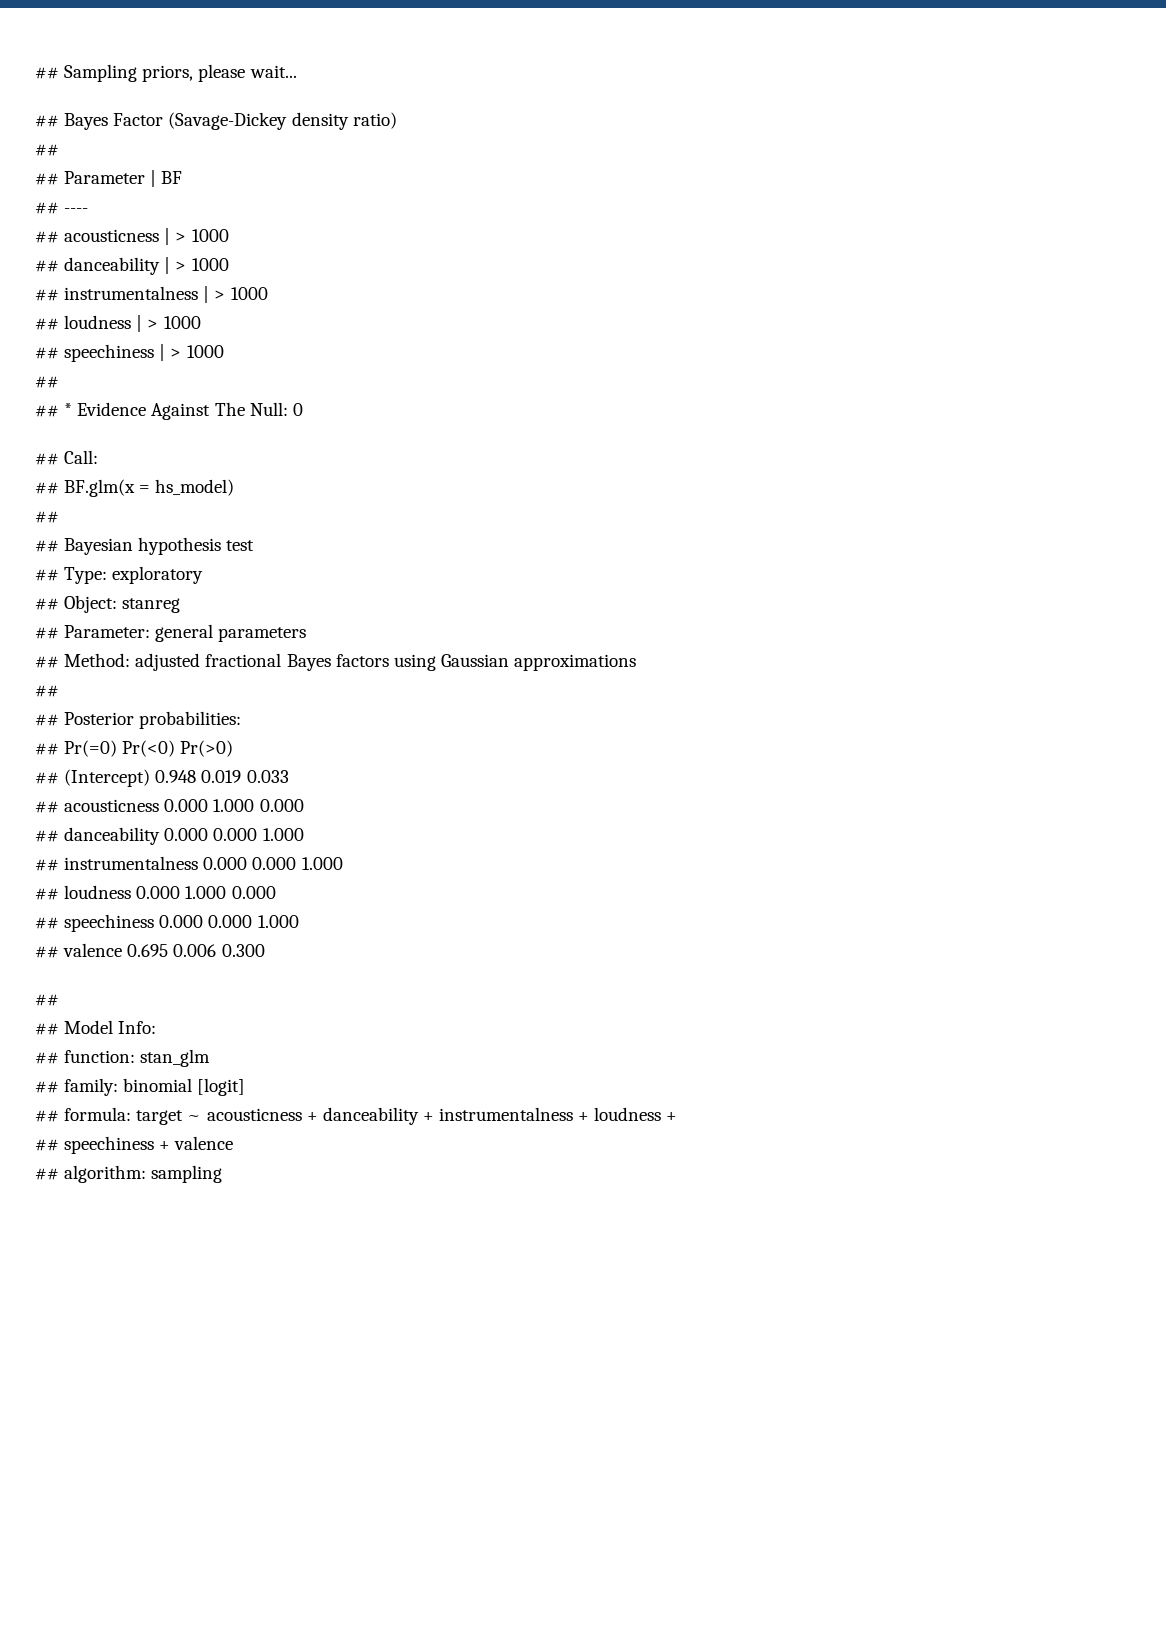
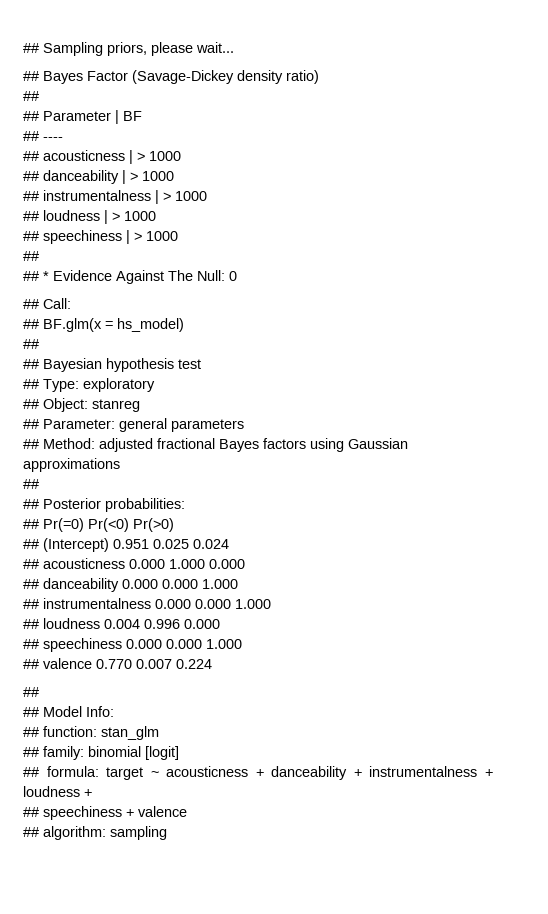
- ## (Intercept) 0.948 0.019 0.033
+ ## (Intercept) 0.951 0.025 0.024
- ## loudness 0.000 1.000 0.000
+ ## loudness 0.004 0.996 0.000
- ## valence 0.695 0.006 0.300
+ ## valence 0.770 0.007 0.224

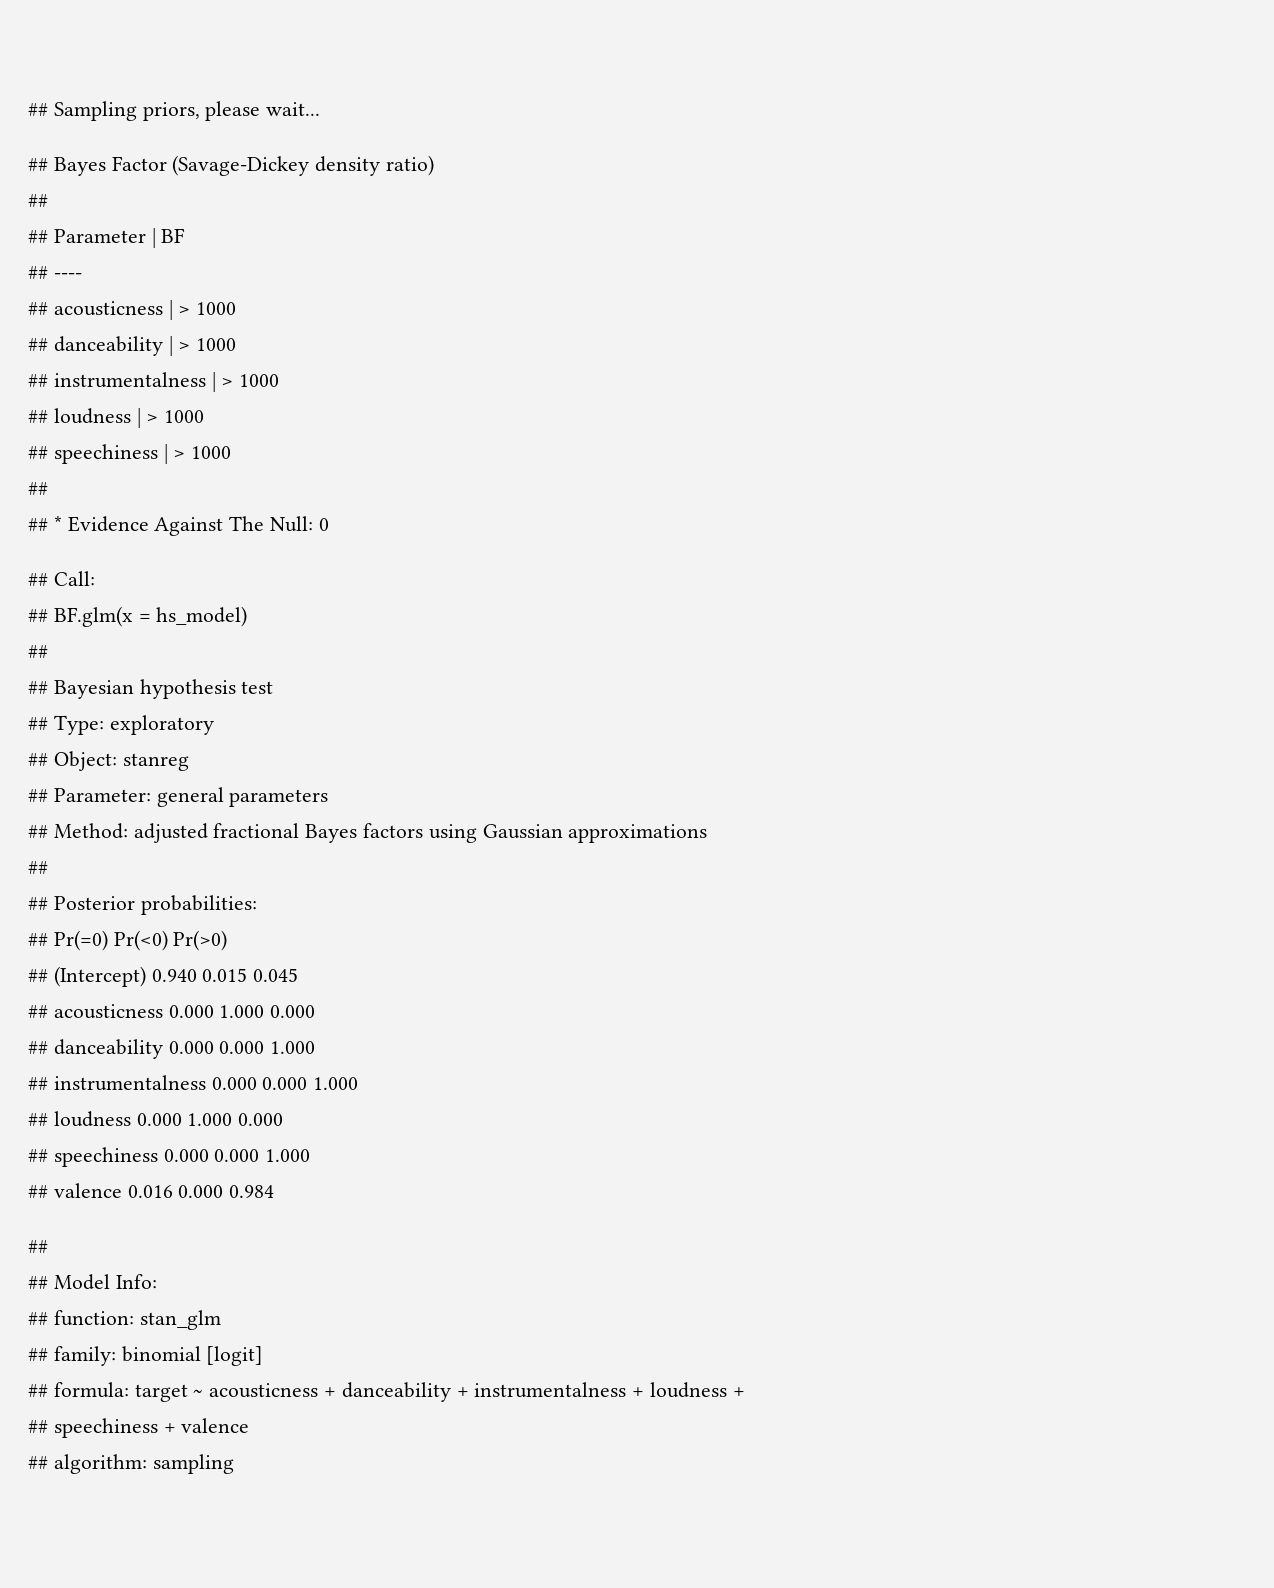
- ## (Intercept) 0.951 0.025 0.024
+ ## (Intercept) 0.940 0.015 0.045
- ## loudness 0.004 0.996 0.000
+ ## loudness 0.000 1.000 0.000
- ## valence 0.770 0.007 0.224
+ ## valence 0.016 0.000 0.984

